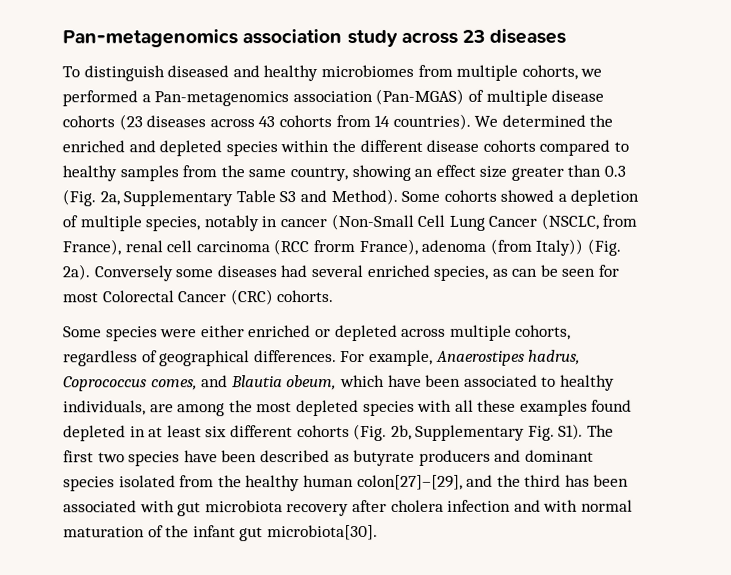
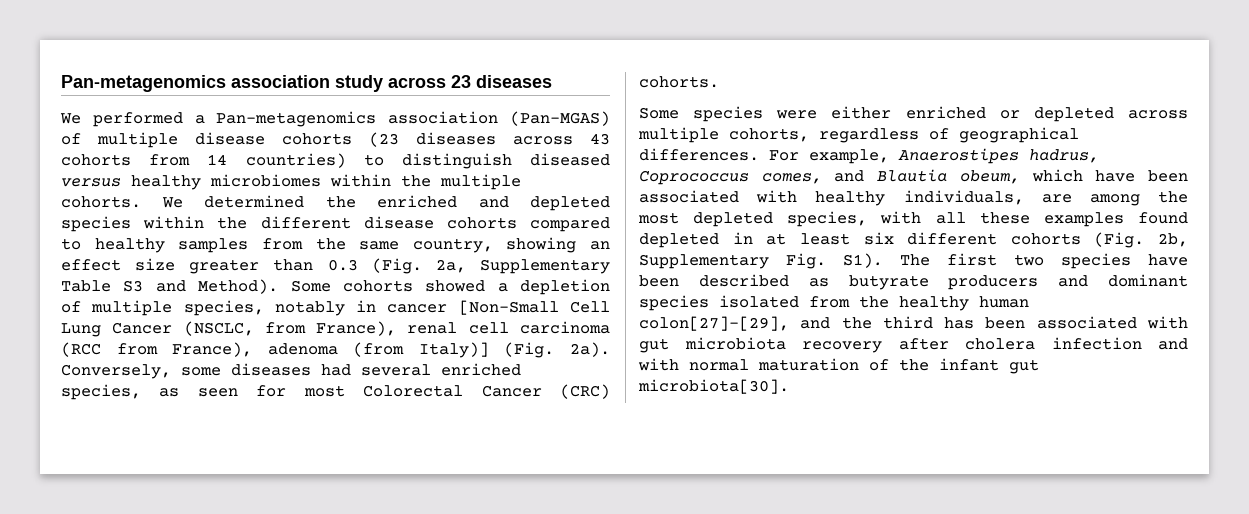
- To distinguish diseased and healthy microbiomes from multiple cohorts, we performed a Pan-metagenomics association (Pan-MGAS) of multiple disease cohorts (23 diseases across 43 cohorts from 14 countries).
+ We performed a Pan-metagenomics association (Pan-MGAS) of multiple disease cohorts (23 diseases across 43 cohorts from 14 countries) to distinguish diseased versus healthy microbiomes within the multiple cohorts.
- Some cohorts showed a depletion of multiple species, notably in cancer (Non-Small Cell Lung Cancer (NSCLC, from France), renal cell carcinoma (RCC frorm France), adenoma (from Italy)) (Fig. 2a).
+ Some cohorts showed a depletion of multiple species, notably in cancer [Non-Small Cell Lung Cancer (NSCLC, from France), renal cell carcinoma (RCC from France), adenoma (from Italy)] (Fig. 2a).
- Conversely some diseases had several enriched species, as can be seen for most Colorectal Cancer (CRC) cohorts.
+ Conversely, some diseases had several enriched species, as seen for most Colorectal Cancer (CRC) cohorts.
- For example, Anaerostipes hadrus, Coprococcus comes, and Blautia obeum, which have been associated to healthy individuals, are among the most depleted species with all these examples found depleted in at least six different cohorts (Fig. 2b, Supplementary Fig. S1). The first two species have been described as butyrate producers and dominant species isolated from the healthy human colon[27]–[29], and the third has been associated with gut microbiota recovery after cholera infection and with normal maturation of the infant gut microbiota[30].
+ For example, Anaerostipes hadrus, Coprococcus comes, and Blautia obeum, which have been associated with healthy individuals, are among the most depleted species, with all these examples found depleted in at least six different cohorts (Fig. 2b, Supplementary Fig. S1). The first two species have been described as butyrate producers and dominant species isolated from the healthy human colon[27]–[29], and the third has been associated with gut microbiota recovery after cholera infection and with normal maturation of the infant gut microbiota[30].

